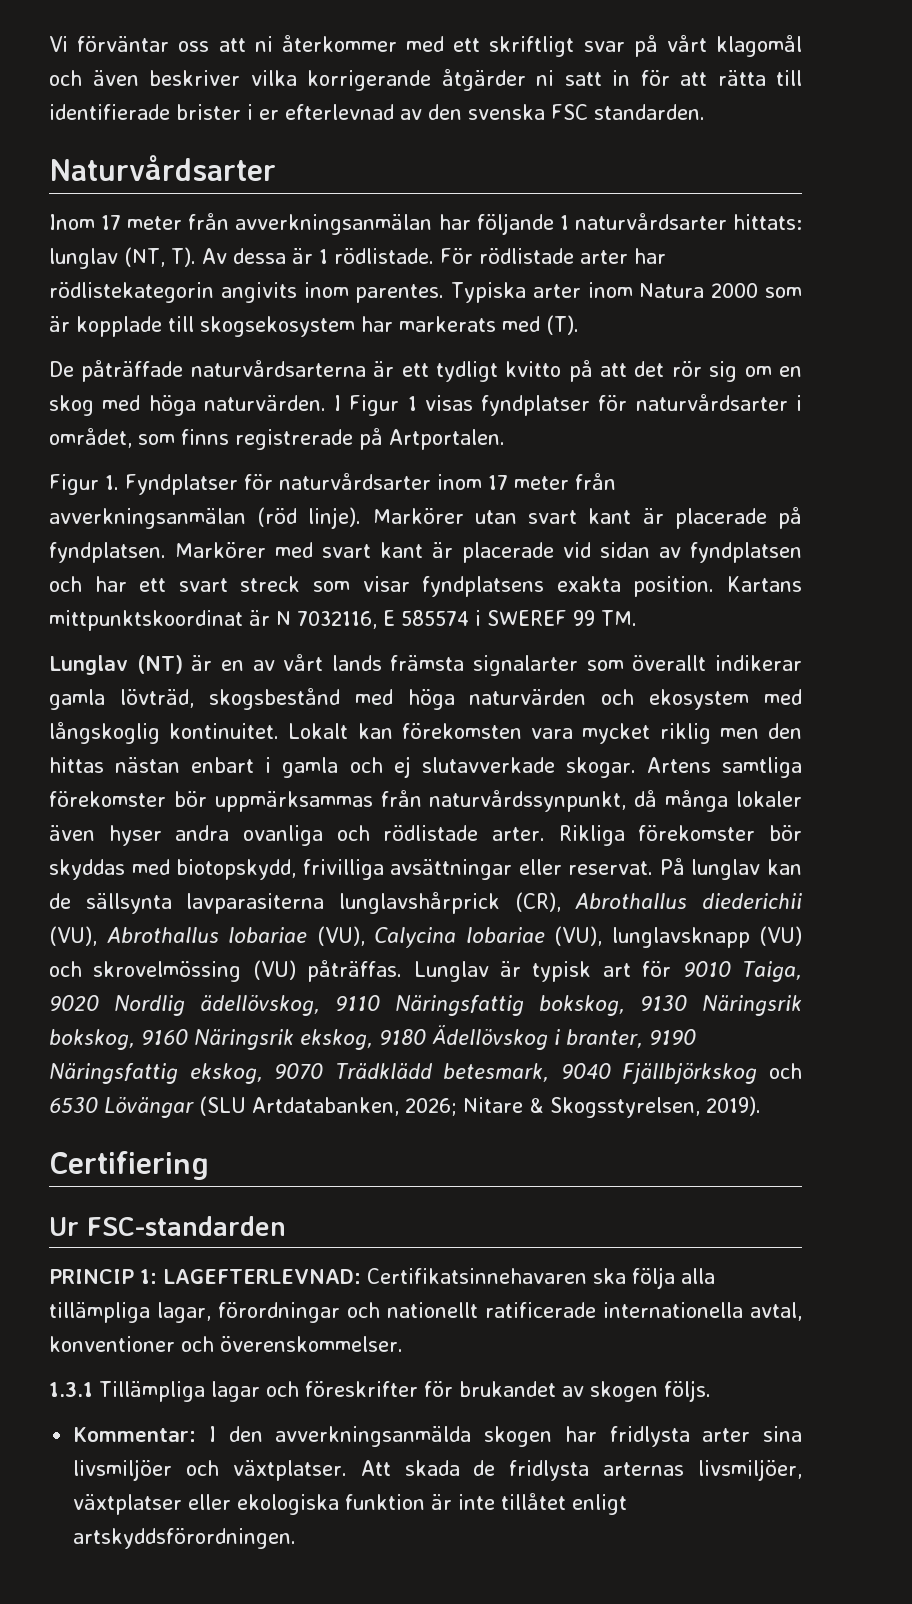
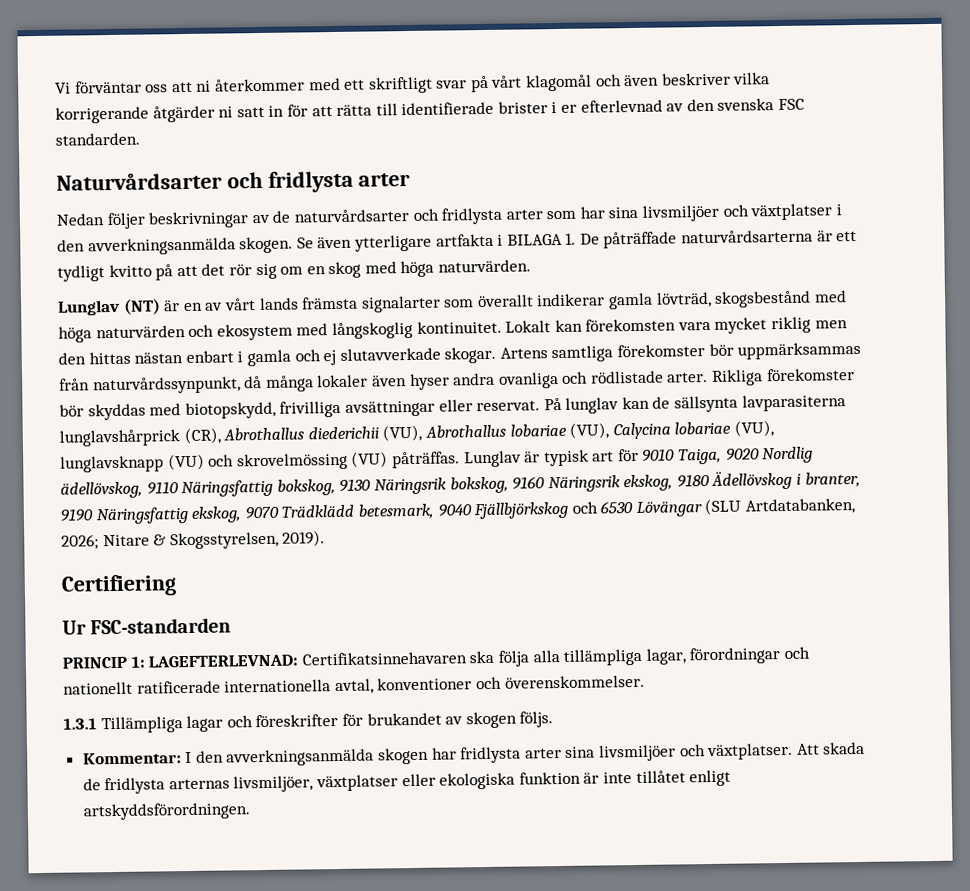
- Naturvårdsarter
- Inom 17 meter från avverkningsanmälan har följande 1 naturvårdsarter hittats: lunglav (NT, T). Av dessa är 1 rödlistade. För rödlistade arter har rödlistekategorin angivits inom parentes. Typiska arter inom Natura 2000 som är kopplade till skogsekosystem har markerats med (T).
- De påträffade naturvårdsarterna är ett tydligt kvitto på att det rör sig om en skog med höga naturvärden. I Figur 1 visas fyndplatser för naturvårdsarter i området, som finns registrerade på Artportalen.
- Figur 1. Fyndplatser för naturvårdsarter inom 17 meter från avverkningsanmälan (röd linje). Markörer utan svart kant är placerade på fyndplatsen. Markörer med svart kant är placerade vid sidan av fyndplatsen och har ett svart streck som visar fyndplatsens exakta position. Kartans mittpunktskoordinat är N 7032116, E 585574 i SWEREF 99 TM.
+ Naturvårdsarter och fridlysta arter
+ Nedan följer beskrivningar av de naturvårdsarter och fridlysta arter som har sina livsmiljöer och växtplatser i den avverkningsanmälda skogen. Se även ytterligare artfakta i BILAGA 1. De påträffade naturvårdsarterna är ett tydligt kvitto på att det rör sig om en skog med höga naturvärden.

